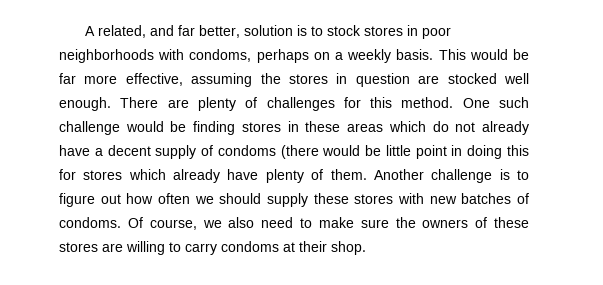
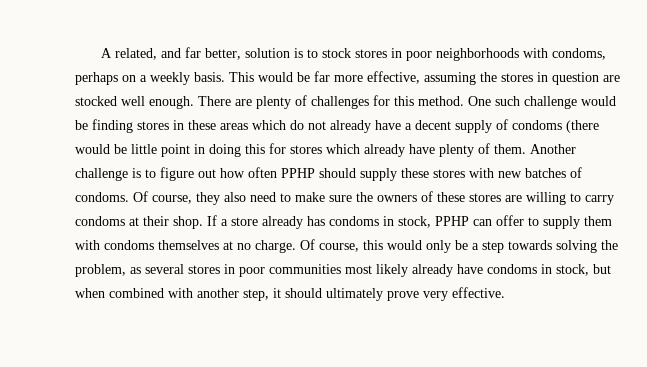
- Another challenge is to figure out how often we should supply these stores with new batches of condoms.
+ Another challenge is to figure out how often PPHP should supply these stores with new batches of condoms.
- Of course, we also need to make sure the owners of these stores are willing to carry condoms at their shop.
+ Of course, they also need to make sure the owners of these stores are willing to carry condoms at their shop.
+ If a store already has condoms in stock, PPHP can offer to supply them with condoms themselves at no charge. Of course, this would only be a step towards solving the problem, as several stores in poor communities most likely already have condoms in stock, but when combined with another step, it should ultimately prove very effective.

